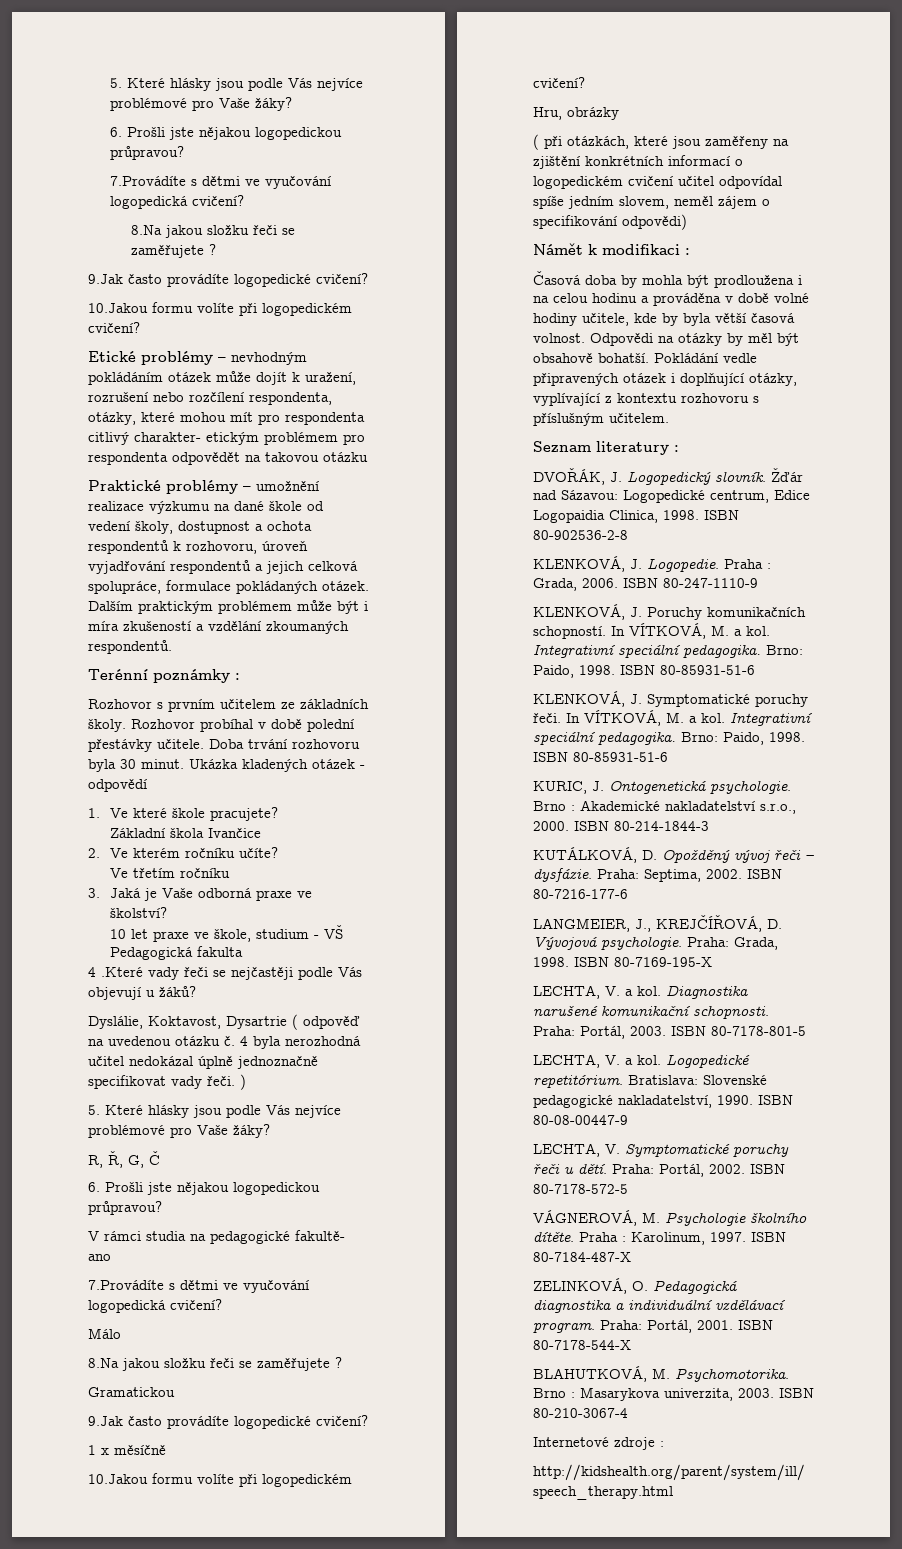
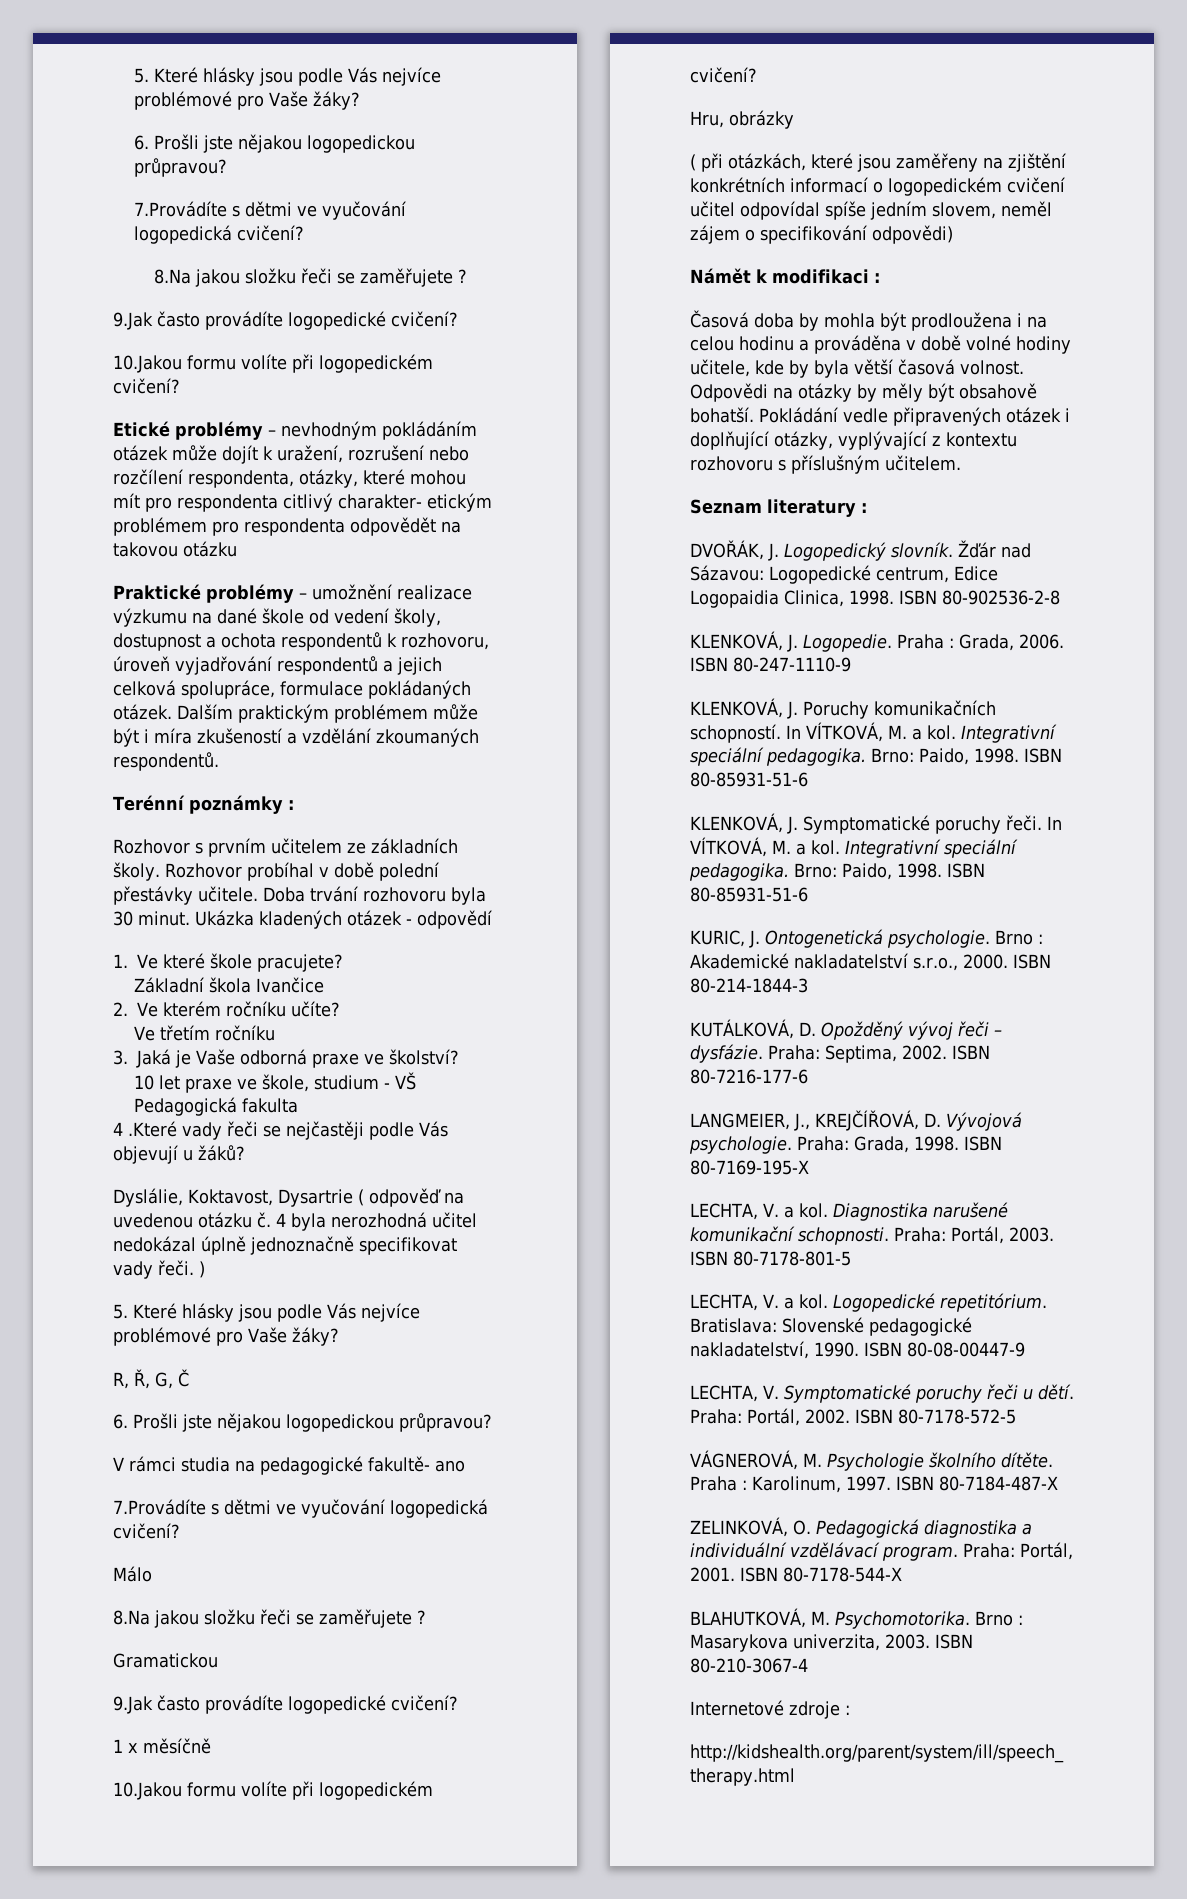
- Odpovědi na otázky by měl být obsahově bohatší.
+ Odpovědi na otázky by měly být obsahově bohatší.
- Pokládání vedle připravených otázek i doplňující otázky, vyplívající z kontextu rozhovoru s příslušným učitelem.
+ Pokládání vedle připravených otázek i doplňující otázky, vyplývající z kontextu rozhovoru s příslušným učitelem.

